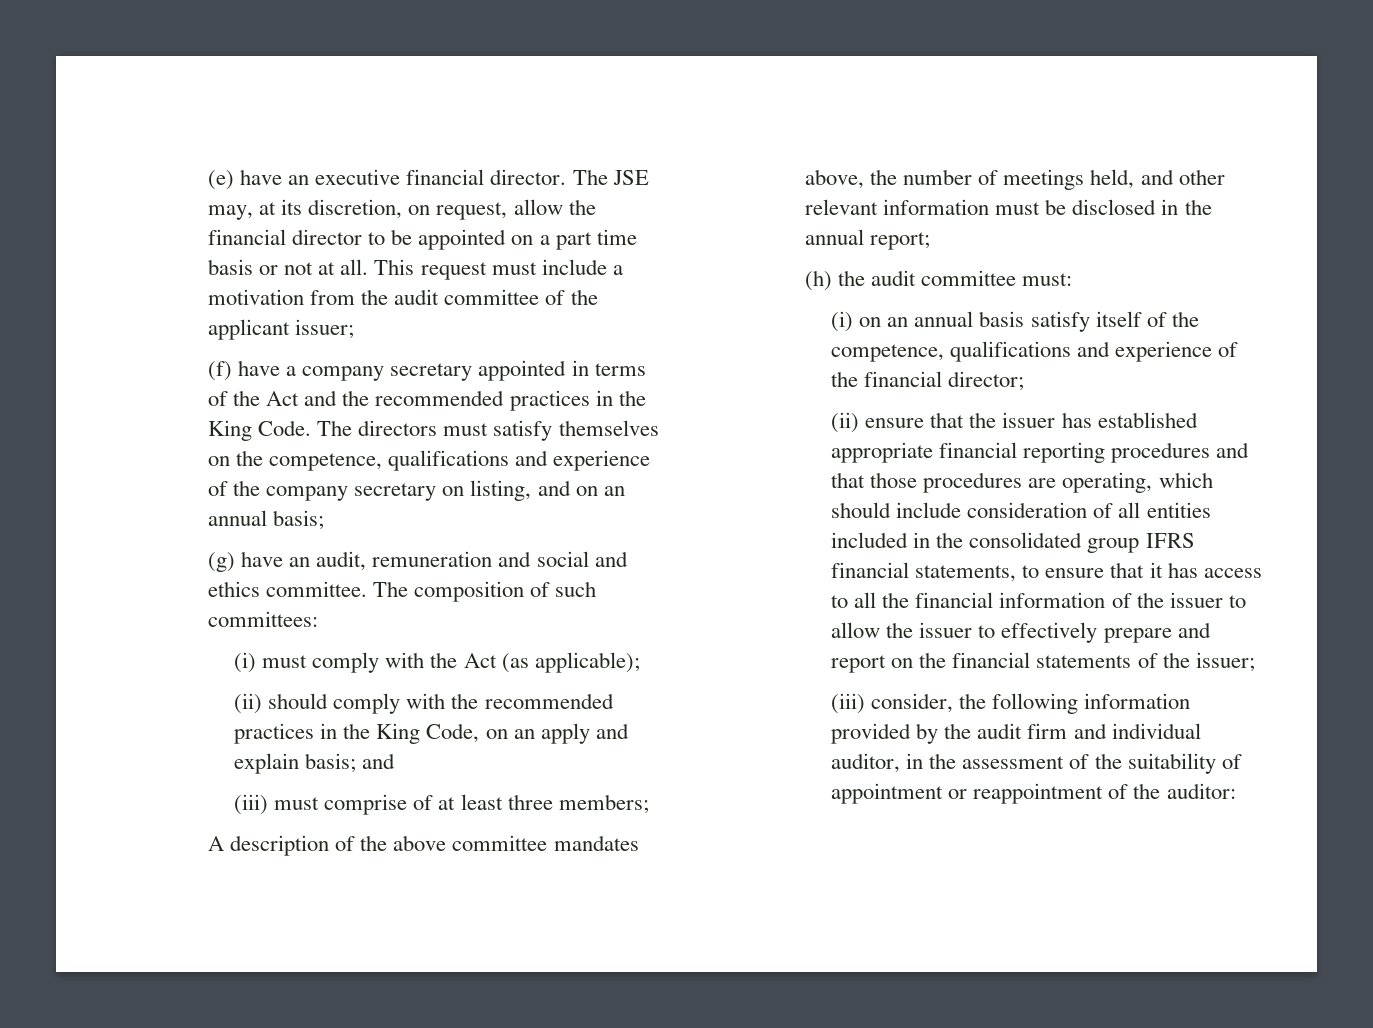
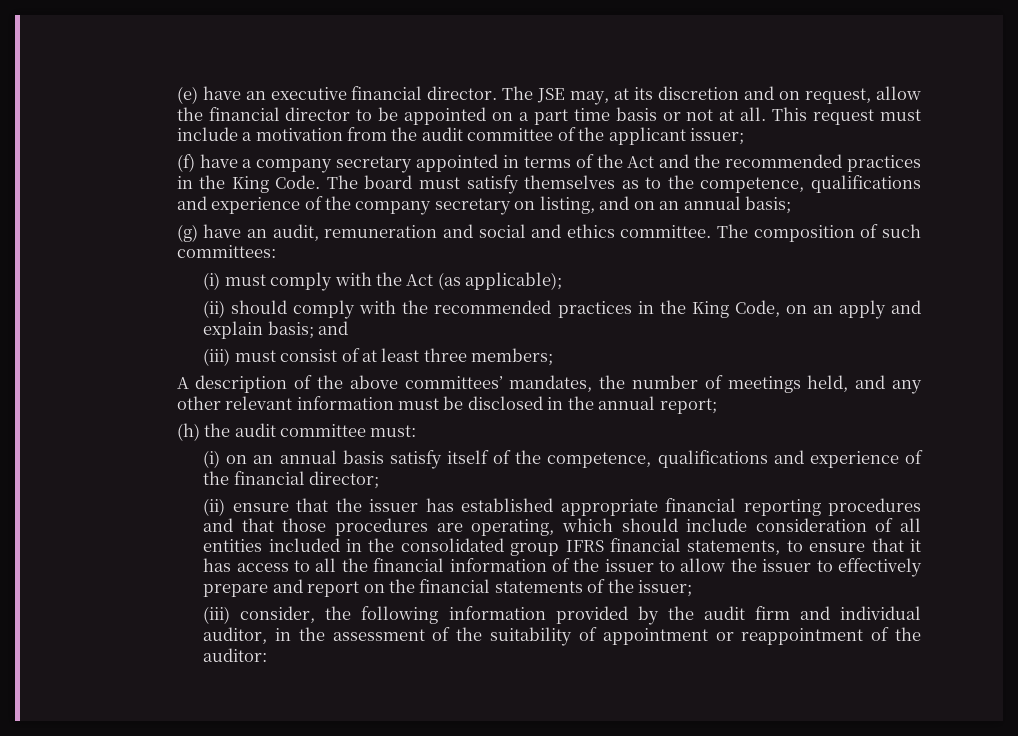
- The JSE may, at its discretion, on request, allow the financial director to be appointed on a part time basis or not at all.
+ The JSE may, at its discretion and on request, allow the financial director to be appointed on a part time basis or not at all.
- The directors must satisfy themselves on the competence, qualifications and experience of the company secretary on listing, and on an annual basis;
+ The board must satisfy themselves as to the competence, qualifications and experience of the company secretary on listing, and on an annual basis;
- (iii) must comprise of at least three members;
+ (iii) must consist of at least three members;
- A description of the above committee mandates above, the number of meetings held, and other relevant information must be disclosed in the annual report;
+ A description of the above committees’ mandates, the number of meetings held, and any other relevant information must be disclosed in the annual report;

